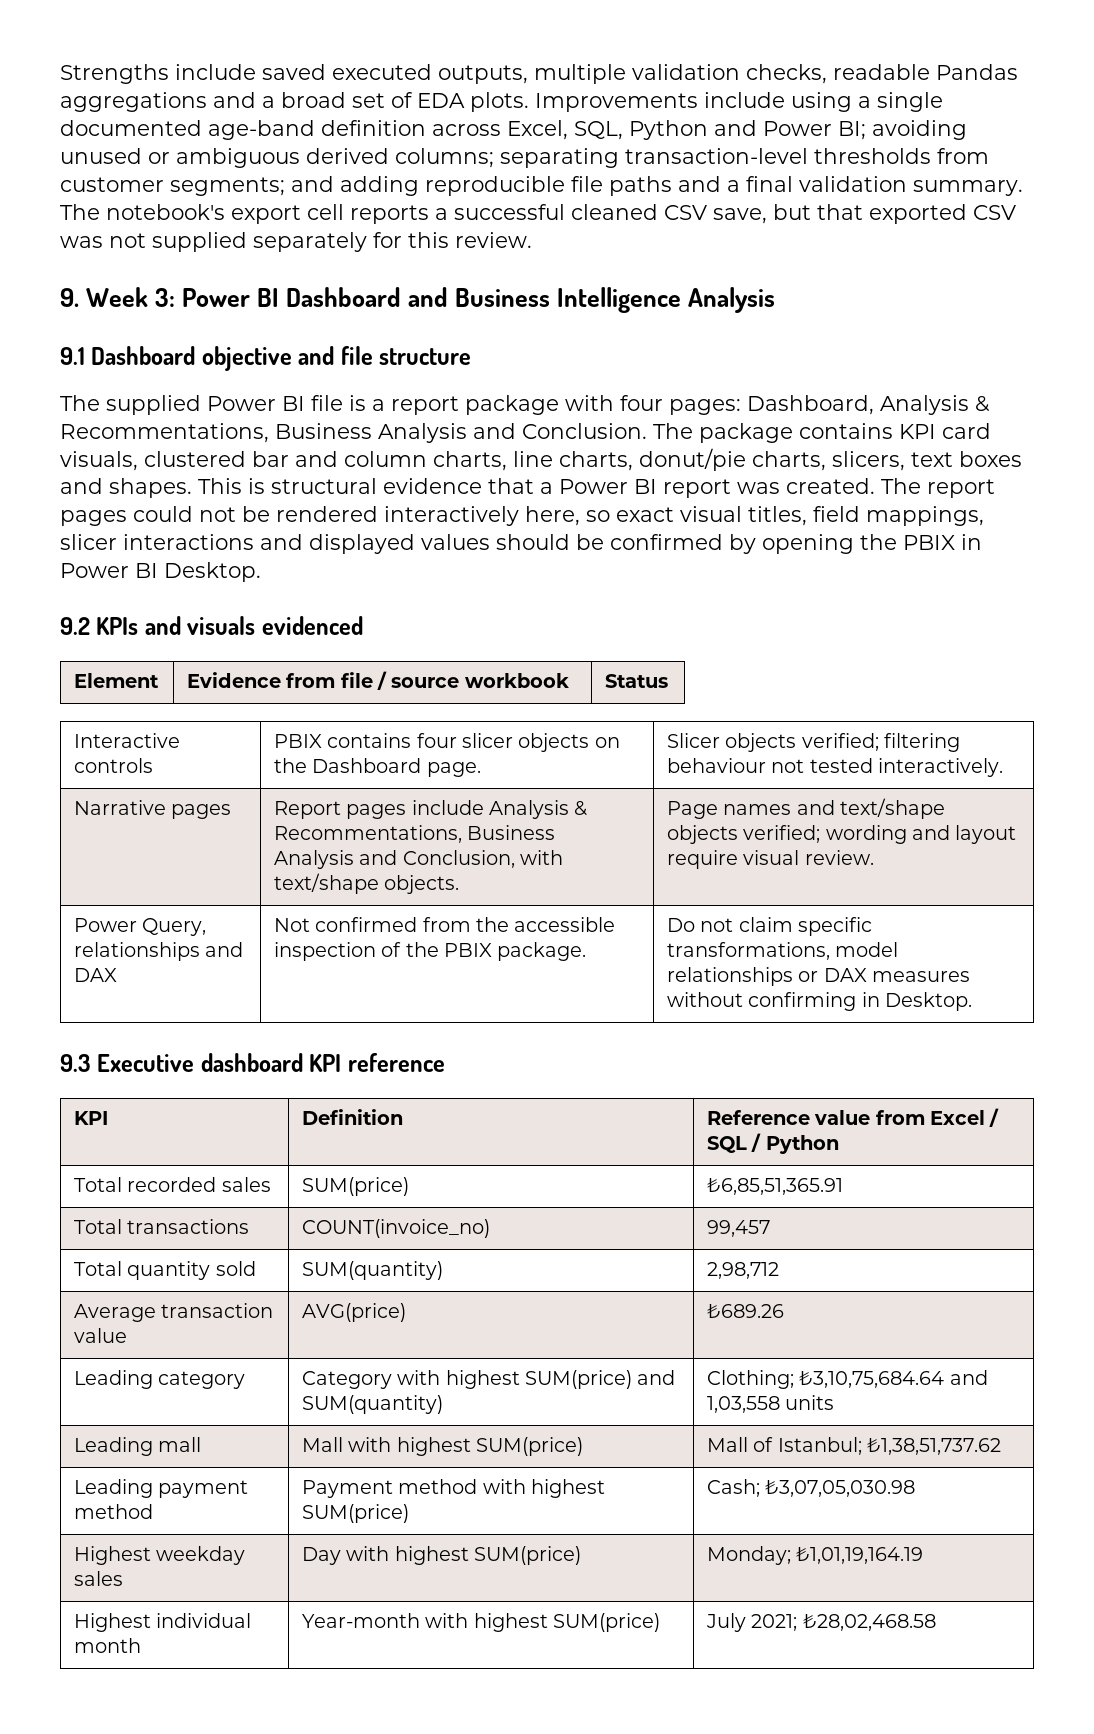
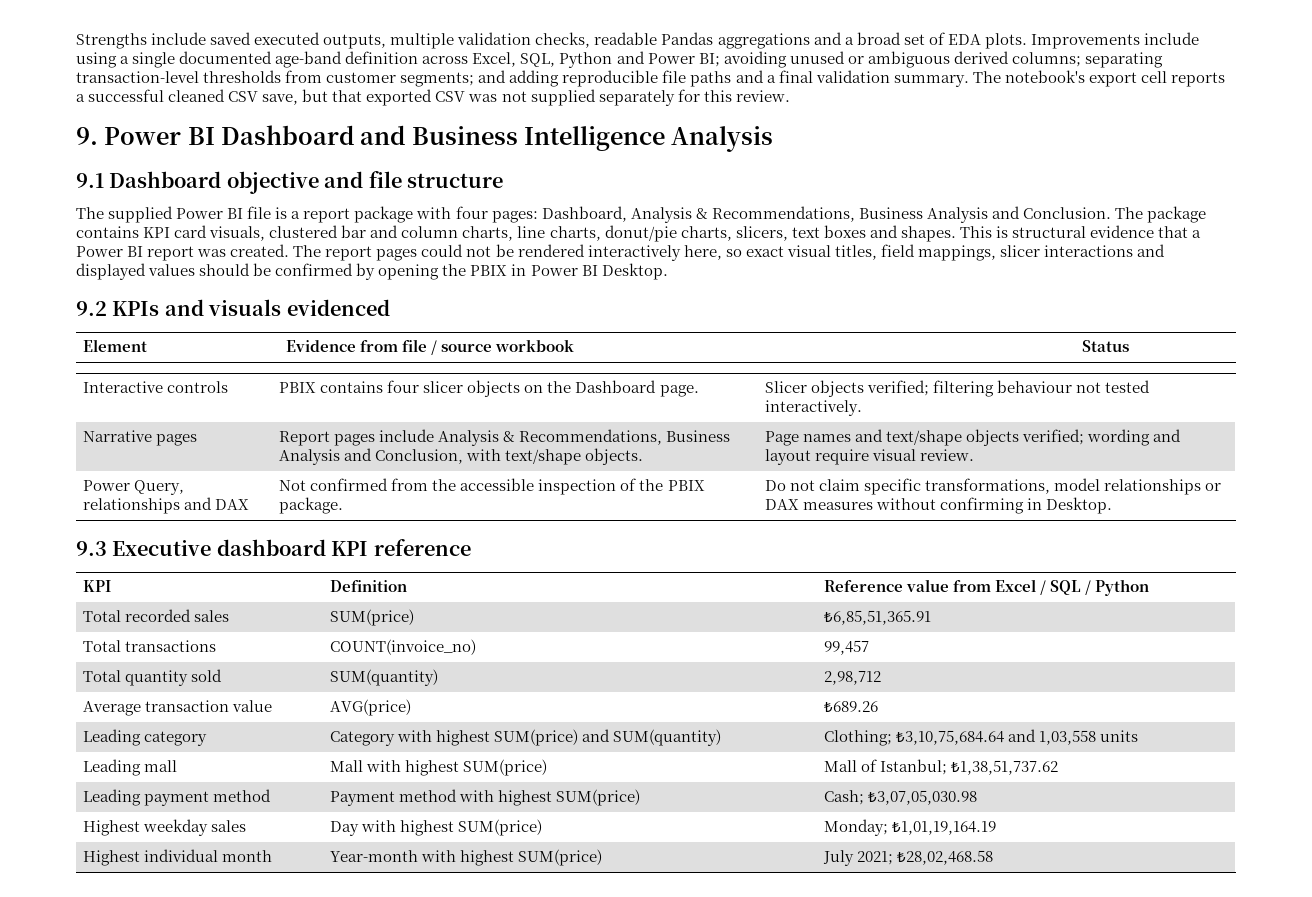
- 9. Week 3: Power BI Dashboard and Business Intelligence Analysis
+ 9. Power BI Dashboard and Business Intelligence Analysis
- The supplied Power BI file is a report package with four pages: Dashboard, Analysis & Recommentations, Business Analysis and Conclusion.
+ The supplied Power BI file is a report package with four pages: Dashboard, Analysis & Recommendations, Business Analysis and Conclusion.
- Narrative pages | Report pages include Analysis & Recommentations, Business Analysis and Conclusion, with text/shape objects. | Page names and text/shape objects verified; wording and layout require visual review.
+ Narrative pages | Report pages include Analysis & Recommendations, Business Analysis and Conclusion, with text/shape objects. | Page names and text/shape objects verified; wording and layout require visual review.

